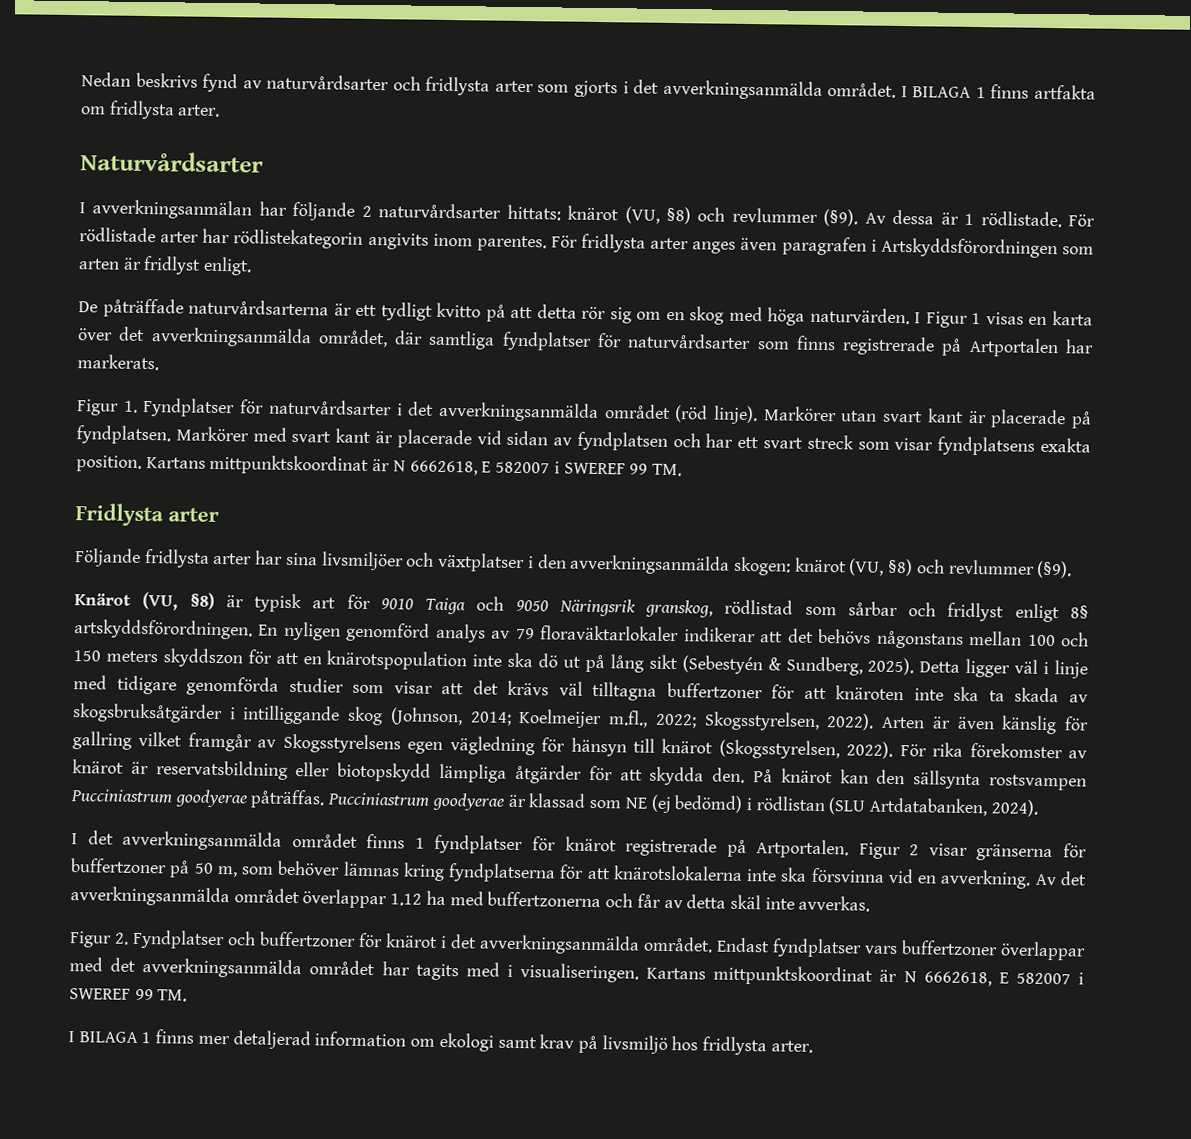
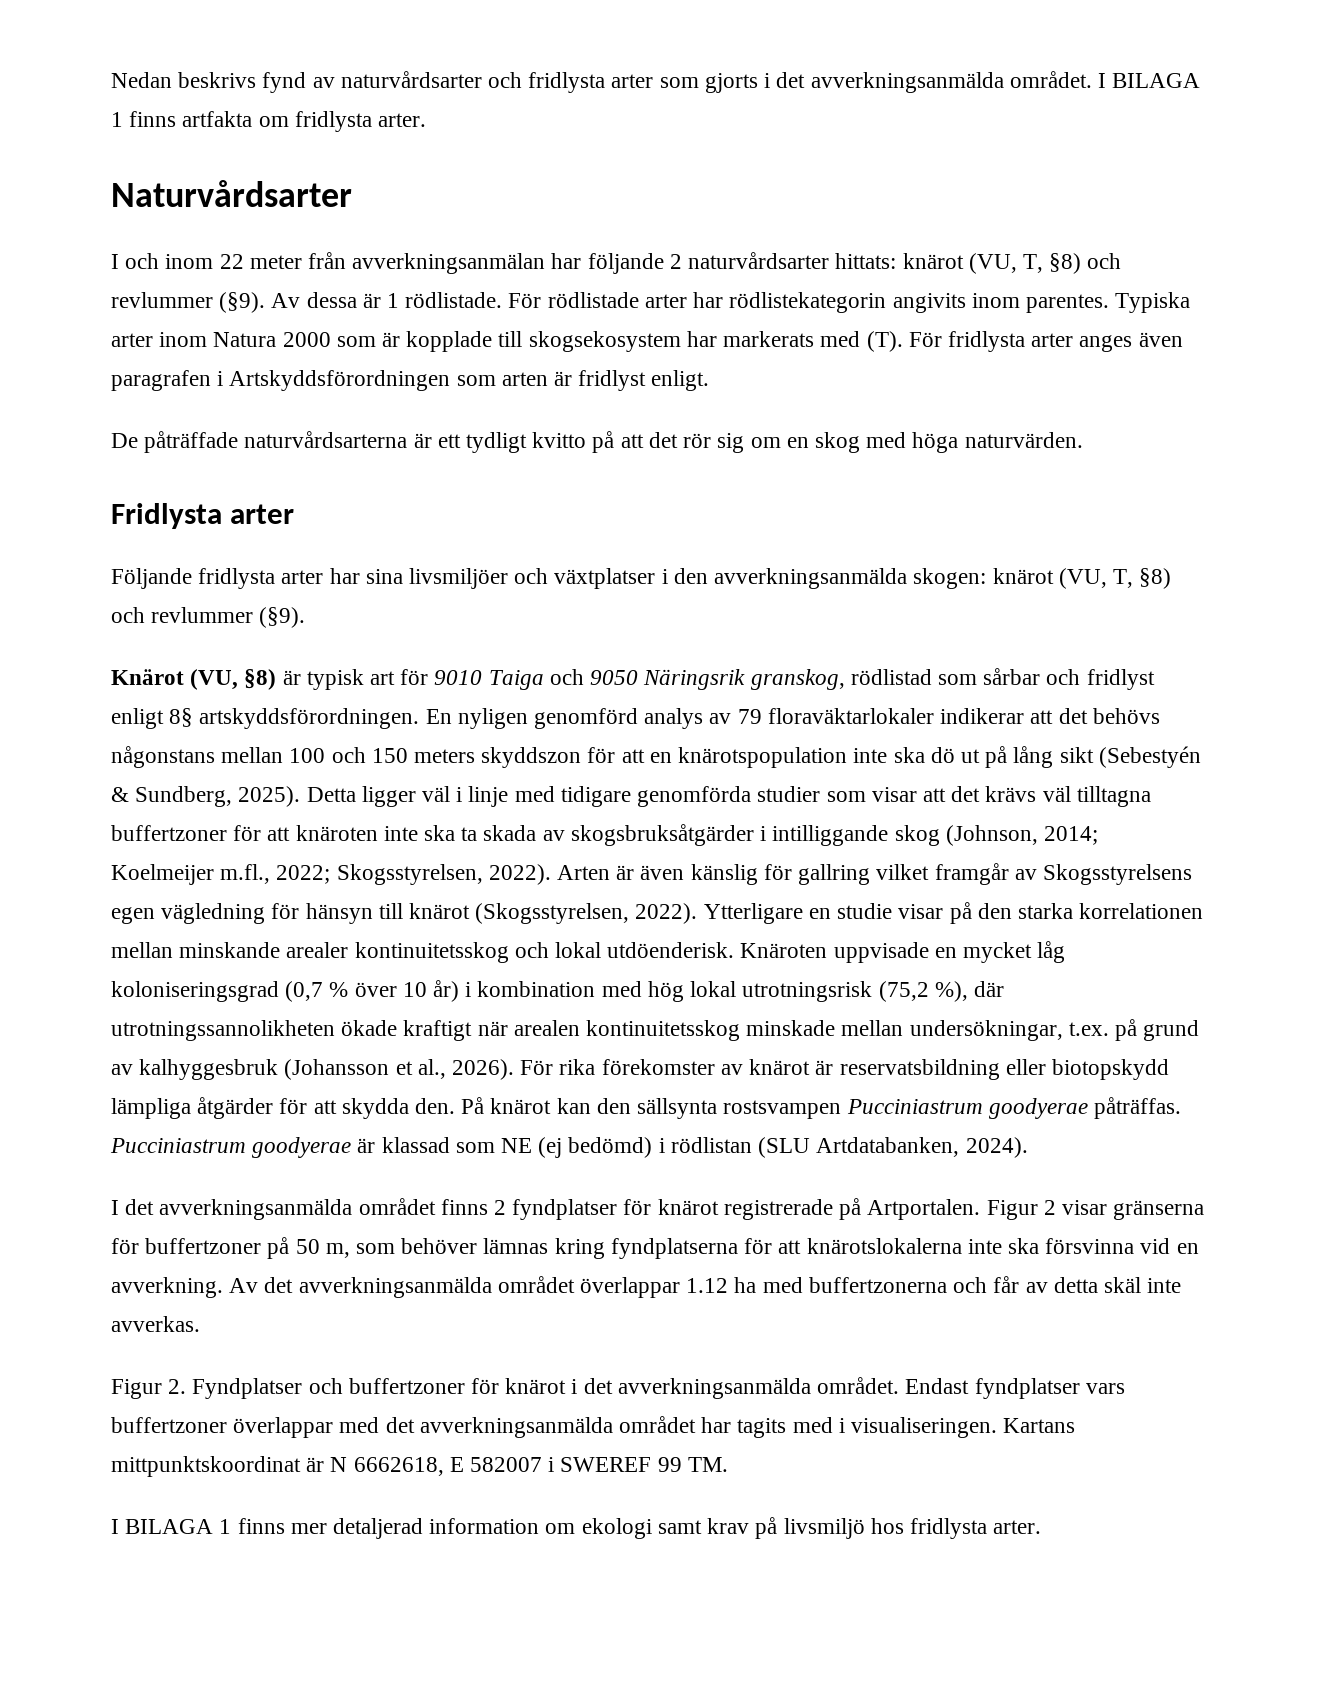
- I avverkningsanmälan har följande 2 naturvårdsarter hittats: knärot (VU, §8) och revlummer (§9).
+ I och inom 22 meter från avverkningsanmälan har följande 2 naturvårdsarter hittats: knärot (VU, T, §8) och revlummer (§9).
- För fridlysta arter anges även paragrafen i Artskyddsförordningen som arten är fridlyst enligt.
+ Typiska arter inom Natura 2000 som är kopplade till skogsekosystem har markerats med (T). För fridlysta arter anges även paragrafen i Artskyddsförordningen som arten är fridlyst enligt.
- De påträffade naturvårdsarterna är ett tydligt kvitto på att detta rör sig om en skog med höga naturvärden. I Figur 1 visas en karta över det avverkningsanmälda området, där samtliga fyndplatser för naturvårdsarter som finns registrerade på Artportalen har markerats.
- Figur 1. Fyndplatser för naturvårdsarter i det avverkningsanmälda området (röd linje). Markörer utan svart kant är placerade på fyndplatsen. Markörer med svart kant är placerade vid sidan av fyndplatsen och har ett svart streck som visar fyndplatsens exakta position. Kartans mittpunktskoordinat är N 6662618, E 582007 i SWEREF 99 TM.
+ De påträffade naturvårdsarterna är ett tydligt kvitto på att det rör sig om en skog med höga naturvärden.
- Följande fridlysta arter har sina livsmiljöer och växtplatser i den avverkningsanmälda skogen: knärot (VU, §8) och revlummer (§9).
+ Följande fridlysta arter har sina livsmiljöer och växtplatser i den avverkningsanmälda skogen: knärot (VU, T, §8) och revlummer (§9).
+ Ytterligare en studie visar på den starka korrelationen mellan minskande arealer kontinuitetsskog och lokal utdöenderisk. Knäroten uppvisade en mycket låg koloniseringsgrad (0,7 % över 10 år) i kombination med hög lokal utrotningsrisk (75,2 %), där utrotningssannolikheten ökade kraftigt när arealen kontinuitetsskog minskade mellan undersökningar, t.ex. på grund av kalhyggesbruk (Johansson et al., 2026).
- I det avverkningsanmälda området finns 1 fyndplatser för knärot registrerade på Artportalen.
+ I det avverkningsanmälda området finns 2 fyndplatser för knärot registrerade på Artportalen.

